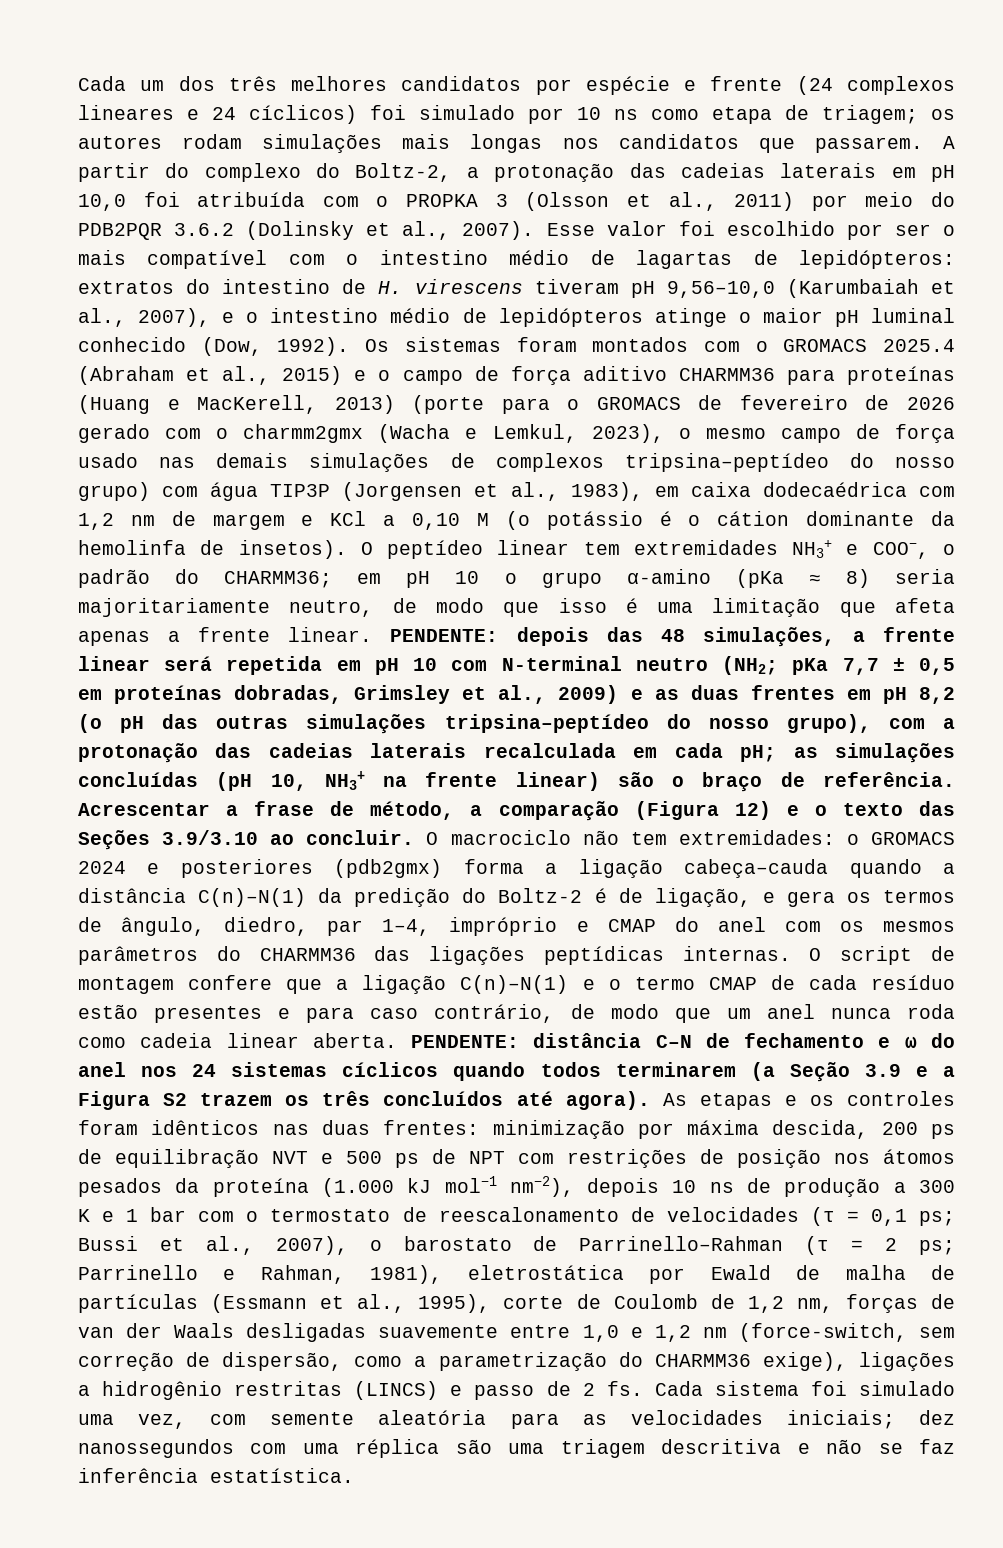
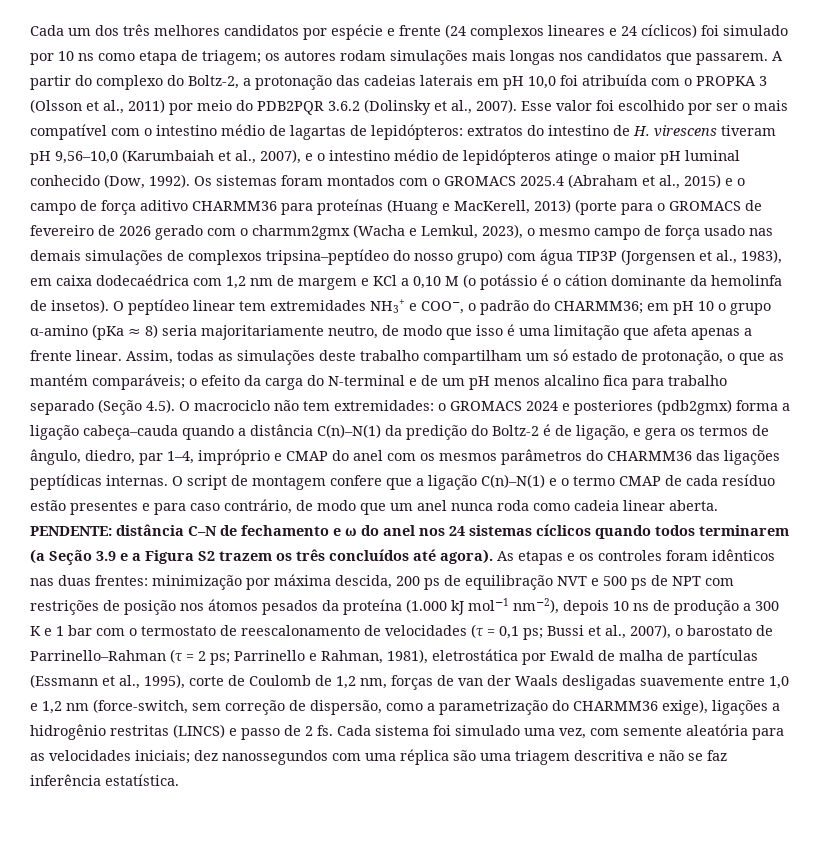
- PENDENTE: depois das 48 simulações, a frente linear será repetida em pH 10 com N-terminal neutro (NH2; pKa 7,7 ± 0,5 em proteínas dobradas, Grimsley et al., 2009) e as duas frentes em pH 8,2 (o pH das outras simulações tripsina–peptídeo do nosso grupo), com a protonação das cadeias laterais recalculada em cada pH; as simulações concluídas (pH 10, NH3+ na frente linear) são o braço de referência. Acrescentar a frase de método, a comparação (Figura 12) e o texto das Seções 3.9/3.10 ao concluir. O macrociclo não tem extremidades: o GROMACS 2024 e posteriores (pdb2gmx) forma a ligação cabeça–cauda quando a distância C(n)–N(1) da predição do Boltz-2 é de ligação, e gera os termos de ângulo, diedro, par 1–4, impróprio e CMAP do anel com os mesmos parâmetros do CHARMM36 das ligações peptídicas internas.
+ Assim, todas as simulações deste trabalho compartilham um só estado de protonação, o que as mantém comparáveis; o efeito da carga do N-terminal e de um pH menos alcalino fica para trabalho separado (Seção 4.5). O macrociclo não tem extremidades: o GROMACS 2024 e posteriores (pdb2gmx) forma a ligação cabeça–cauda quando a distância C(n)–N(1) da predição do Boltz-2 é de ligação, e gera os termos de ângulo, diedro, par 1–4, impróprio e CMAP do anel com os mesmos parâmetros do CHARMM36 das ligações peptídicas internas.

